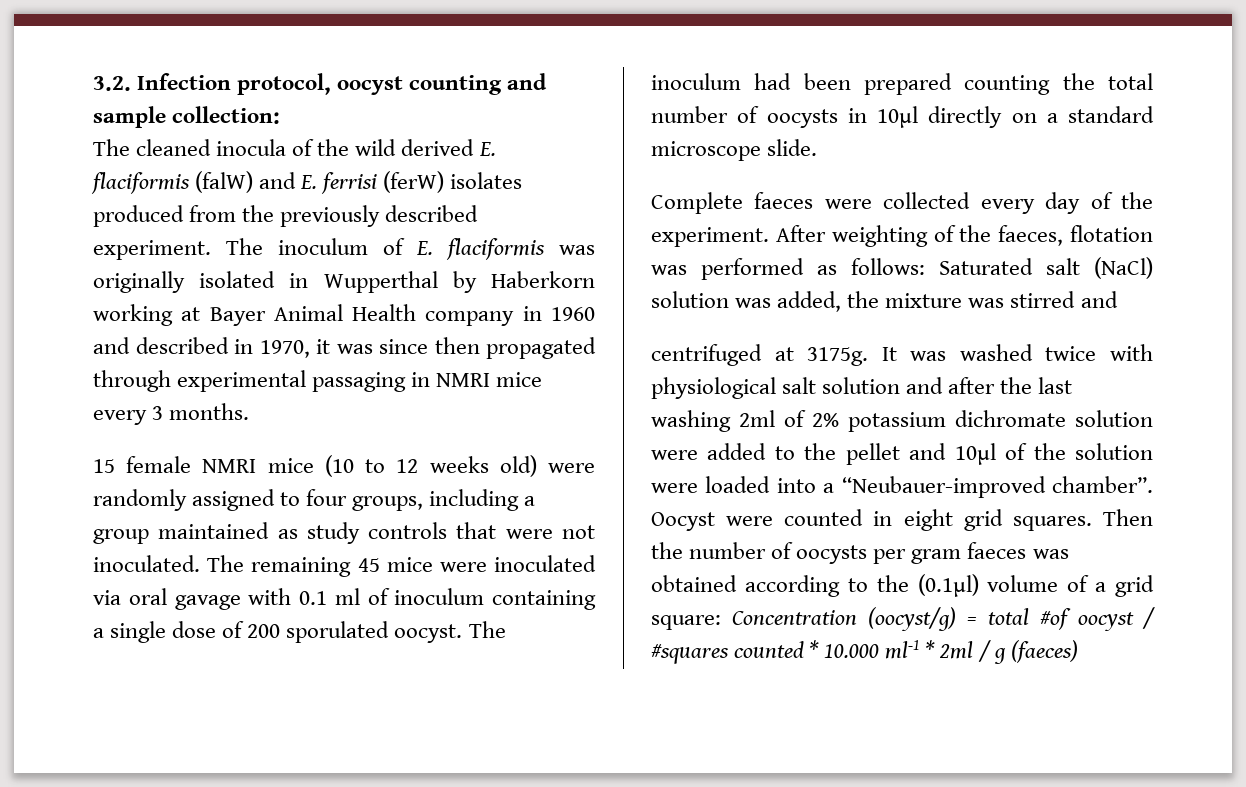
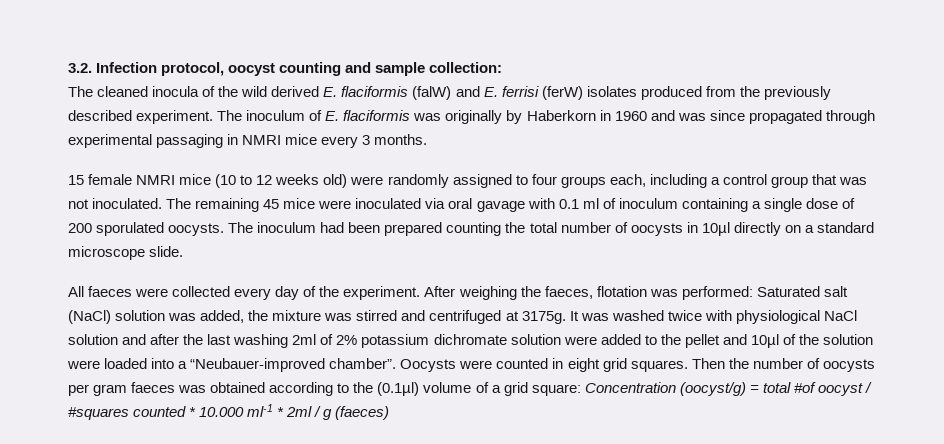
- The inoculum of E. flaciformis was originally isolated in Wupperthal by Haberkorn working at Bayer Animal Health company in 1960 and described in 1970, it was since then propagated through experimental passaging in NMRI mice every 3 months.
+ The inoculum of E. flaciformis was originally by Haberkorn in 1960 and was since propagated through experimental passaging in NMRI mice every 3 months.
- 15 female NMRI mice (10 to 12 weeks old) were randomly assigned to four groups, including a group maintained as study controls that were not inoculated.
+ 15 female NMRI mice (10 to 12 weeks old) were randomly assigned to four groups each, including a control group that was not inoculated.
- The remaining 45 mice were inoculated via oral gavage with 0.1 ml of inoculum containing a single dose of 200 sporulated oocyst.
+ The remaining 45 mice were inoculated via oral gavage with 0.1 ml of inoculum containing a single dose of 200 sporulated oocysts.
- Complete faeces were collected every day of the experiment.
+ All faeces were collected every day of the experiment.
- After weighting of the faeces, flotation was performed as follows: Saturated salt (NaCl) solution was added, the mixture was stirred and
- centrifuged at 3175g.
+ After weighing the faeces, flotation was performed: Saturated salt (NaCl) solution was added, the mixture was stirred and centrifuged at 3175g.
- It was washed twice with physiological salt solution and after the last washing 2ml of 2% potassium dichromate solution were added to the pellet and 10µl of the solution were loaded into a “Neubauer-improved chamber”.
+ It was washed twice with physiological NaCl solution and after the last washing 2ml of 2% potassium dichromate solution were added to the pellet and 10µl of the solution were loaded into a “Neubauer-improved chamber”.
- Oocyst were counted in eight grid squares.
+ Oocysts were counted in eight grid squares.

